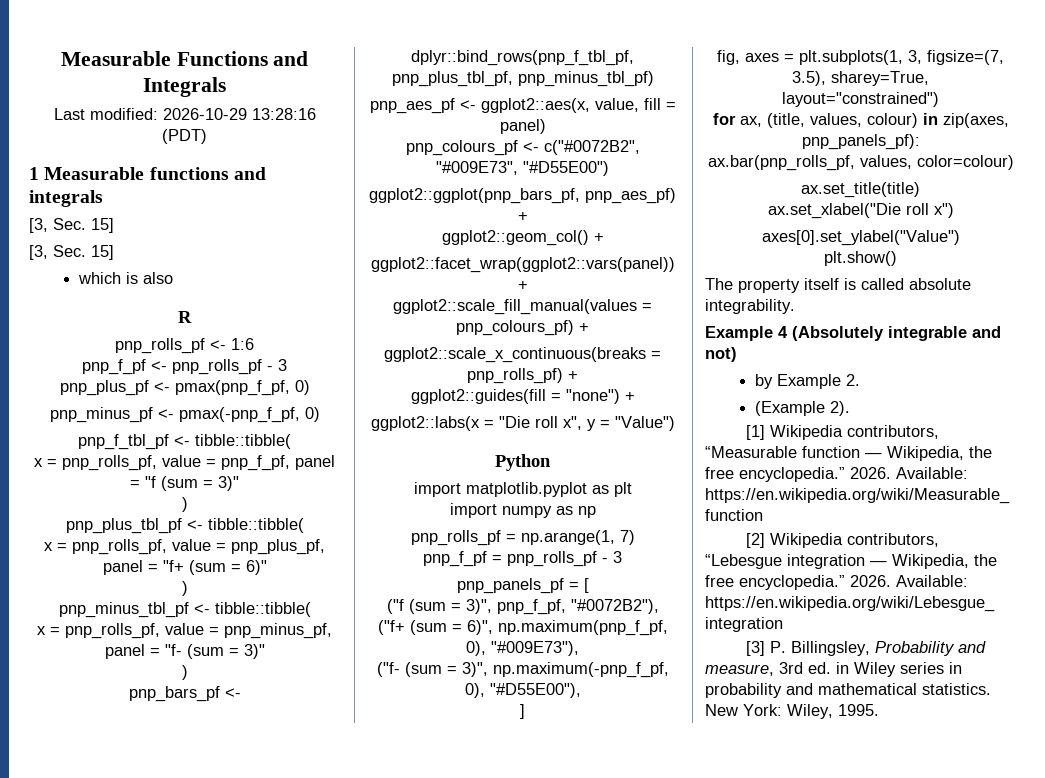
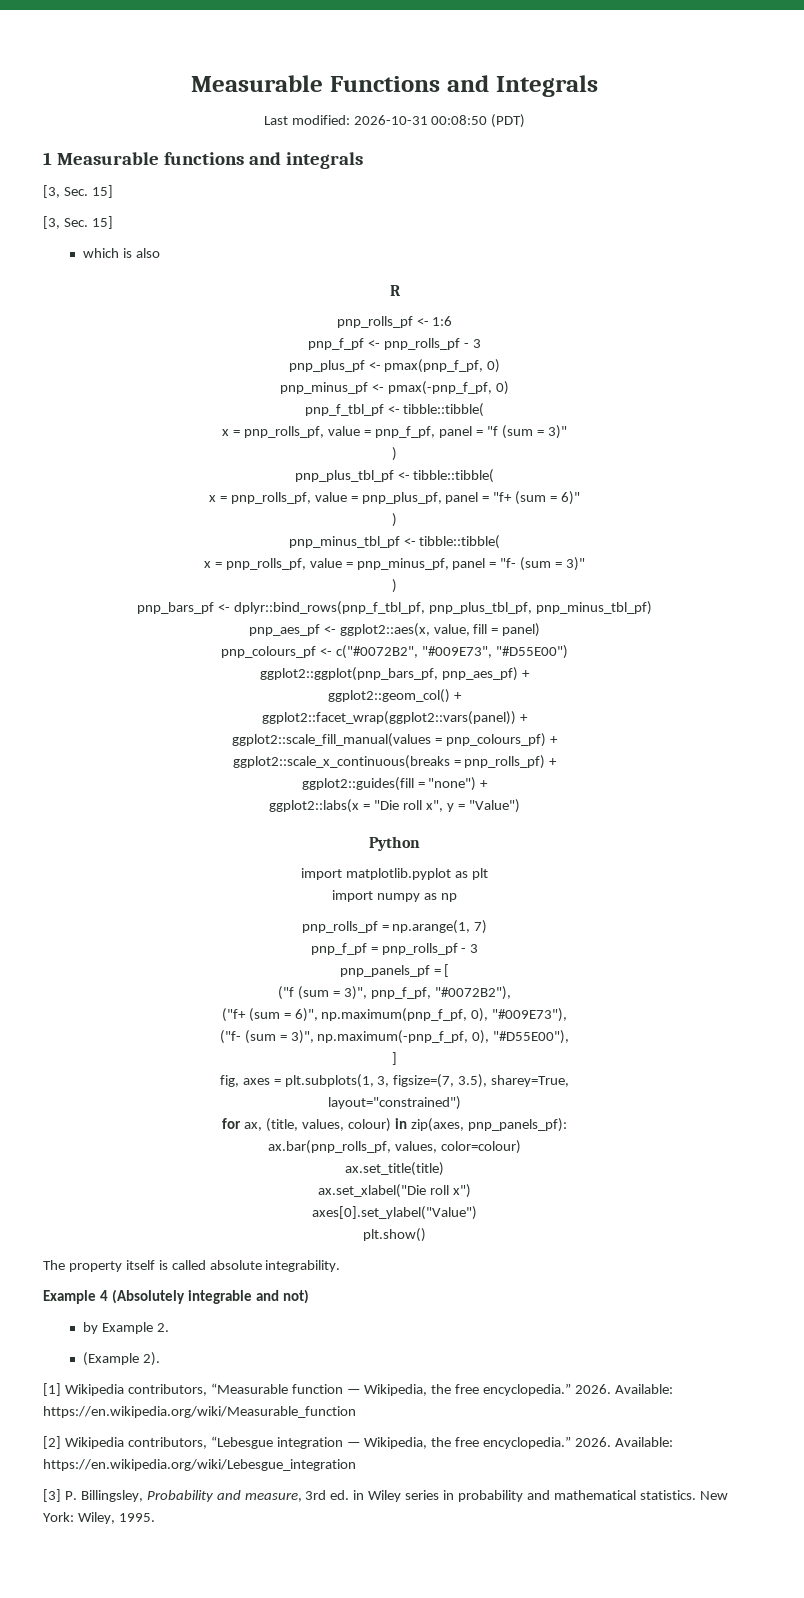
- Last modified: 2026-10-29 13:28:16 (PDT)
+ Last modified: 2026-10-31 00:08:50 (PDT)

